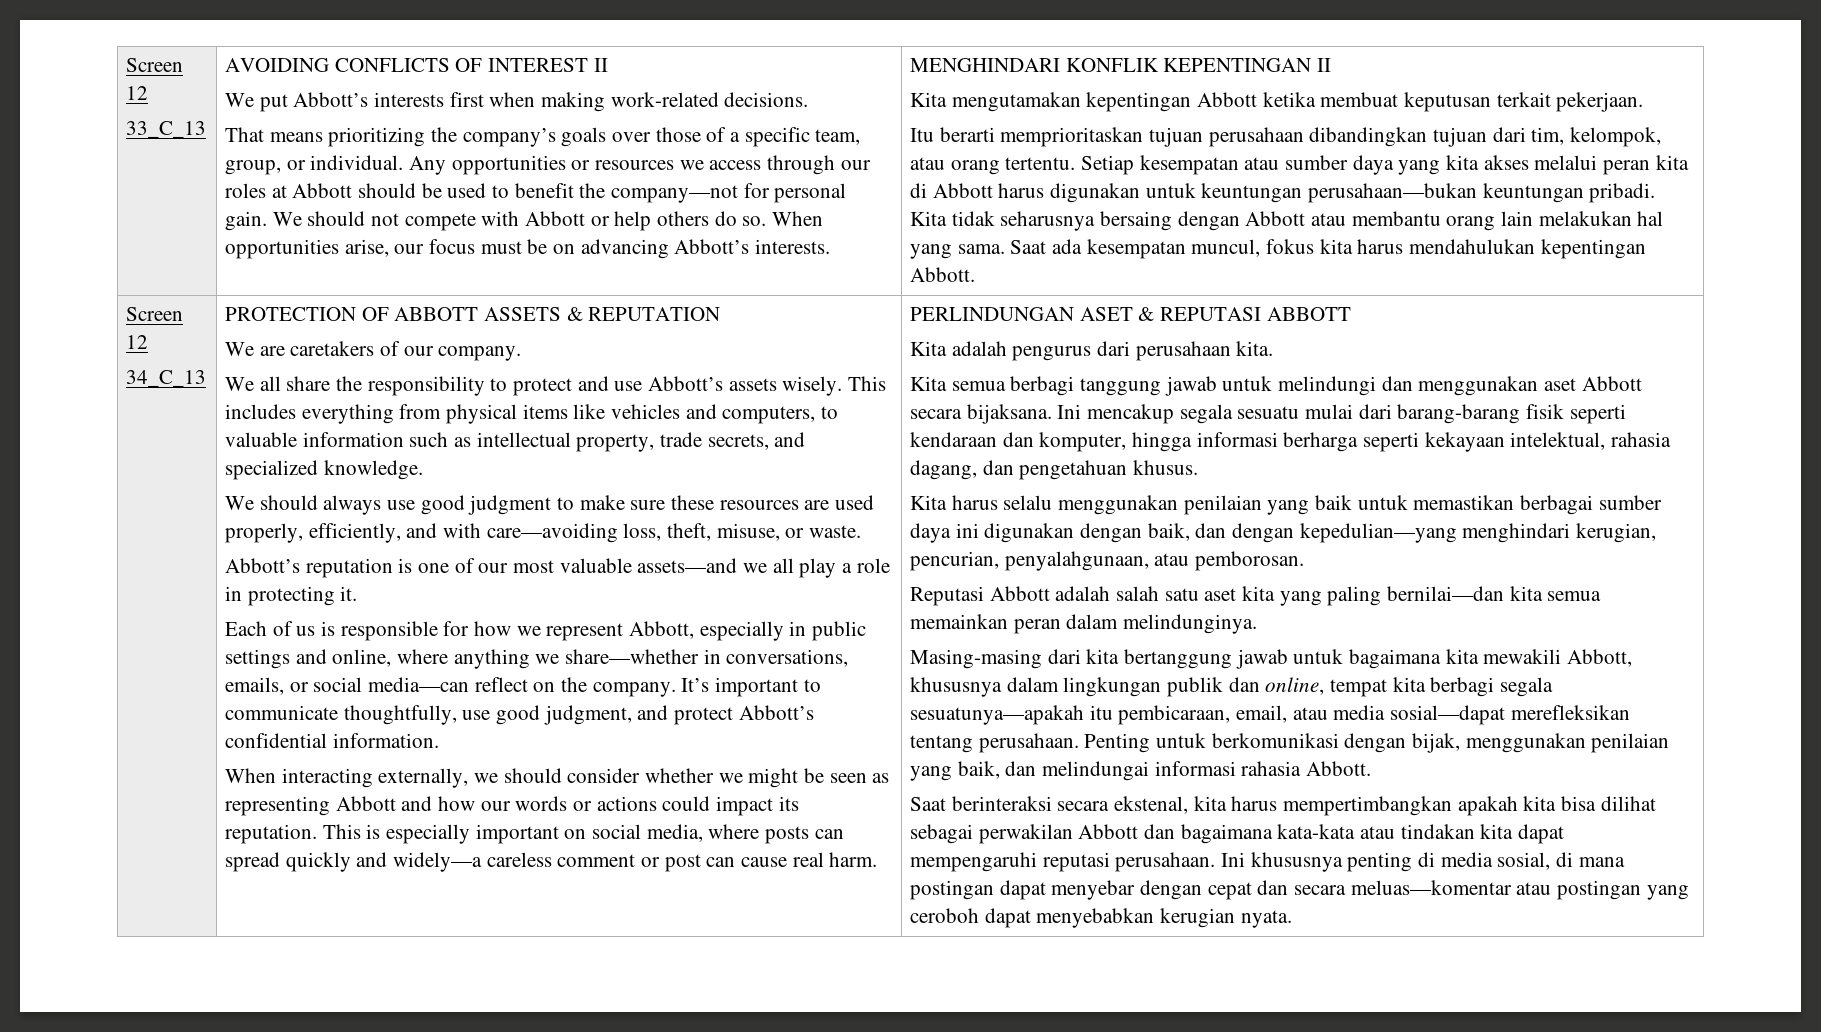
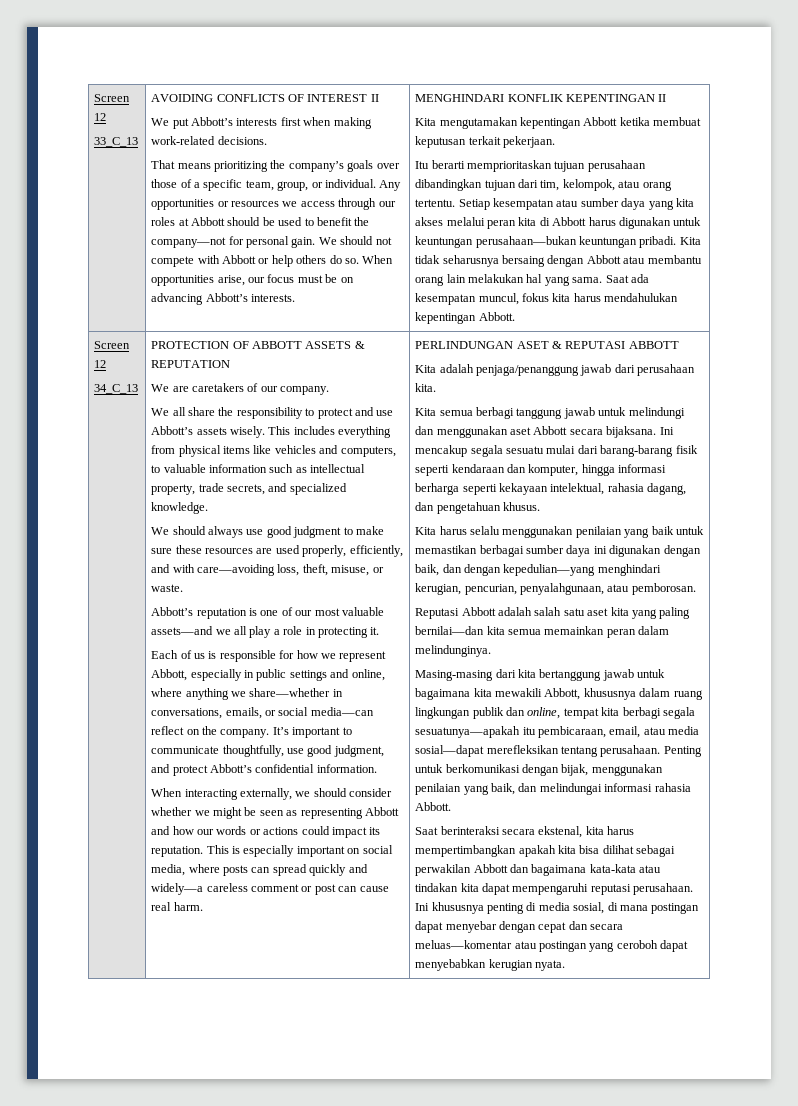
- Kita adalah pengurus dari perusahaan kita.
+ Kita adalah penjaga/penanggung jawab dari perusahaan kita.
- Masing-masing dari kita bertanggung jawab untuk bagaimana kita mewakili Abbott, khususnya dalam lingkungan publik dan online, tempat kita berbagi segala sesuatunya—apakah itu pembicaraan, email, atau media sosial—dapat merefleksikan tentang perusahaan.
+ Masing-masing dari kita bertanggung jawab untuk bagaimana kita mewakili Abbott, khususnya dalam ruang lingkungan publik dan online, tempat kita berbagi segala sesuatunya—apakah itu pembicaraan, email, atau media sosial—dapat merefleksikan tentang perusahaan.

